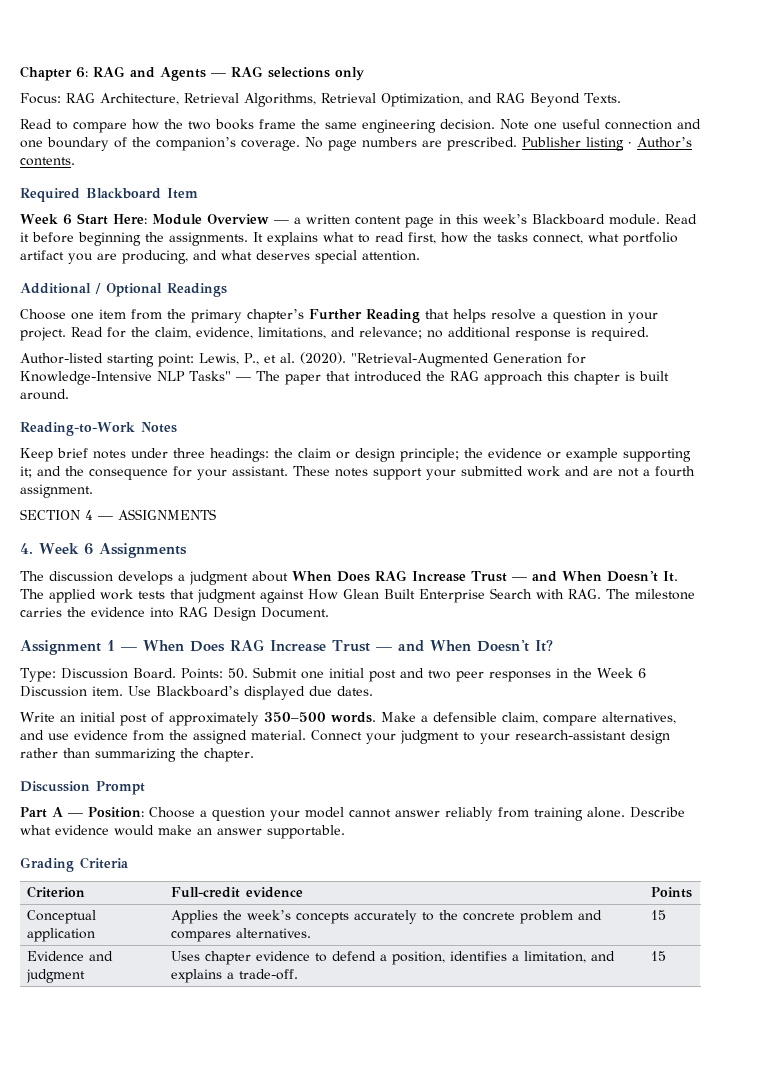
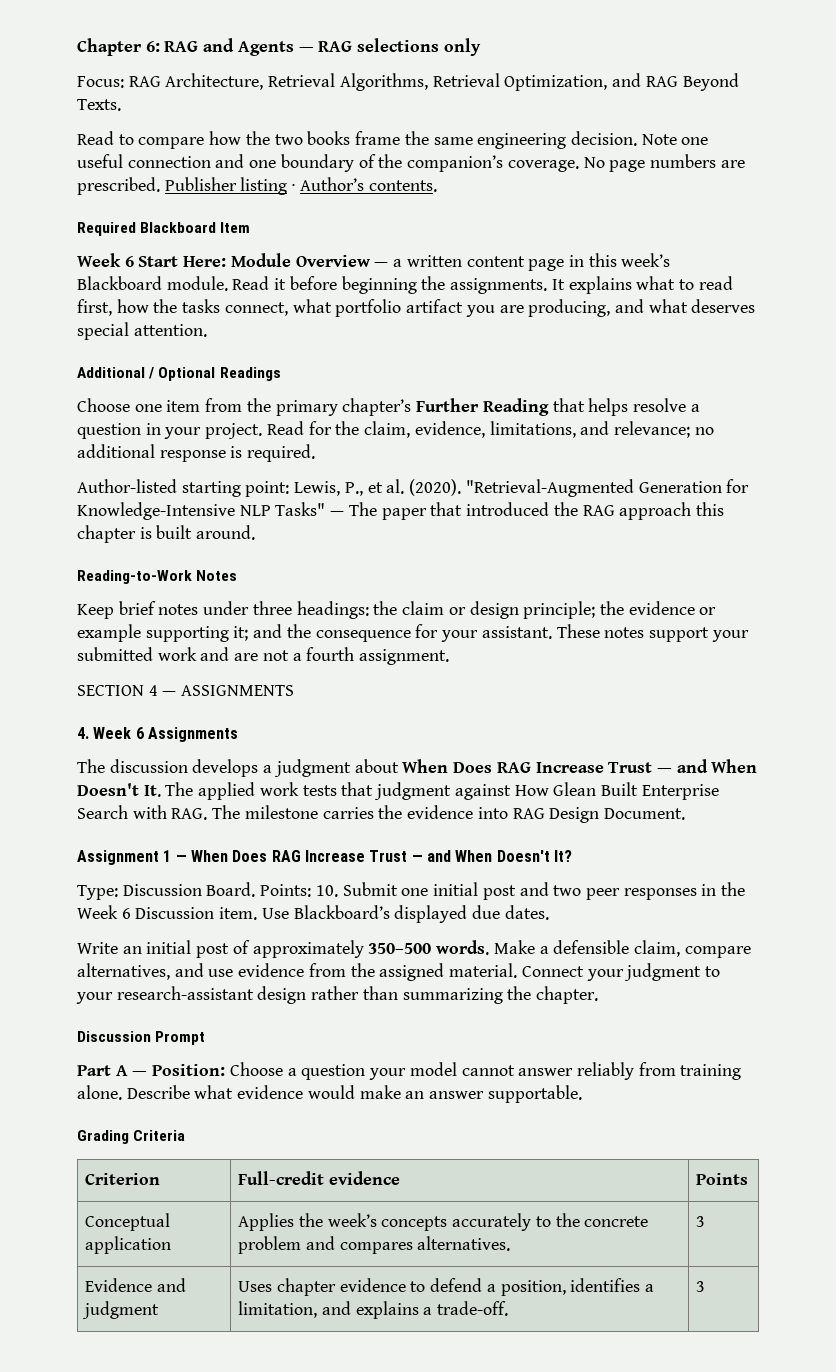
- Points: 50. Submit one initial post and two peer responses in the Week 6 Discussion item.
+ Points: 10. Submit one initial post and two peer responses in the Week 6 Discussion item.
- Conceptual application | Applies the week’s concepts accurately to the concrete problem and compares alternatives. | 15
+ Conceptual application | Applies the week’s concepts accurately to the concrete problem and compares alternatives. | 3
- Evidence and judgment | Uses chapter evidence to defend a position, identifies a limitation, and explains a trade-off. | 15
+ Evidence and judgment | Uses chapter evidence to defend a position, identifies a limitation, and explains a trade-off. | 3

